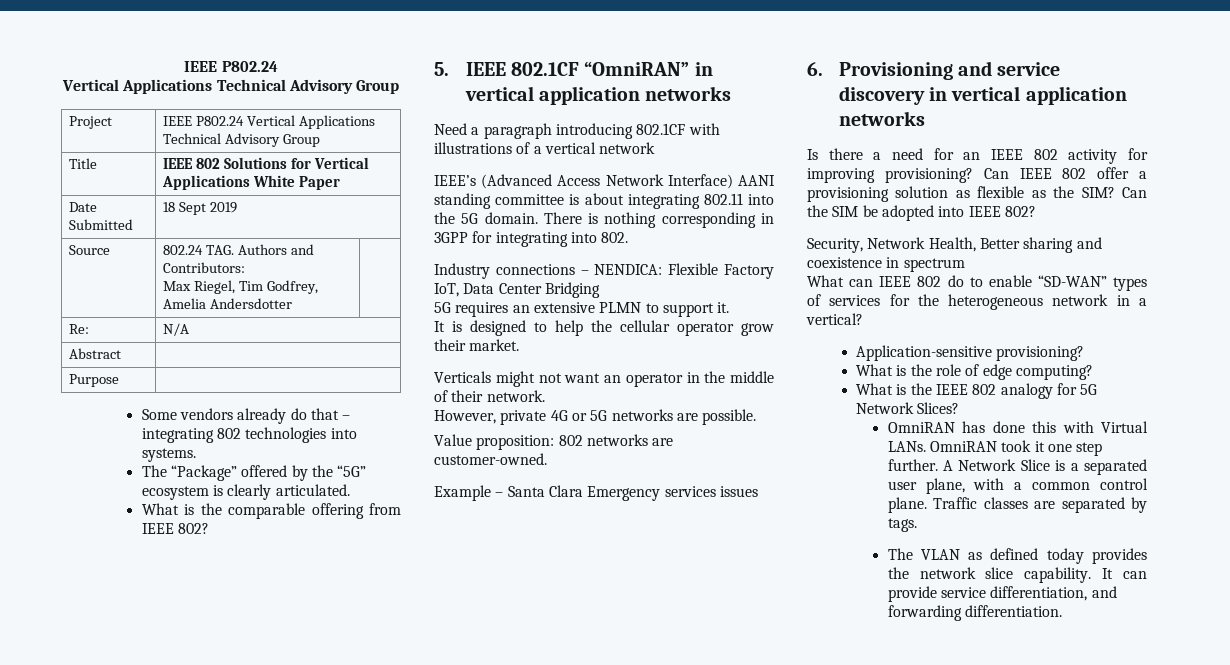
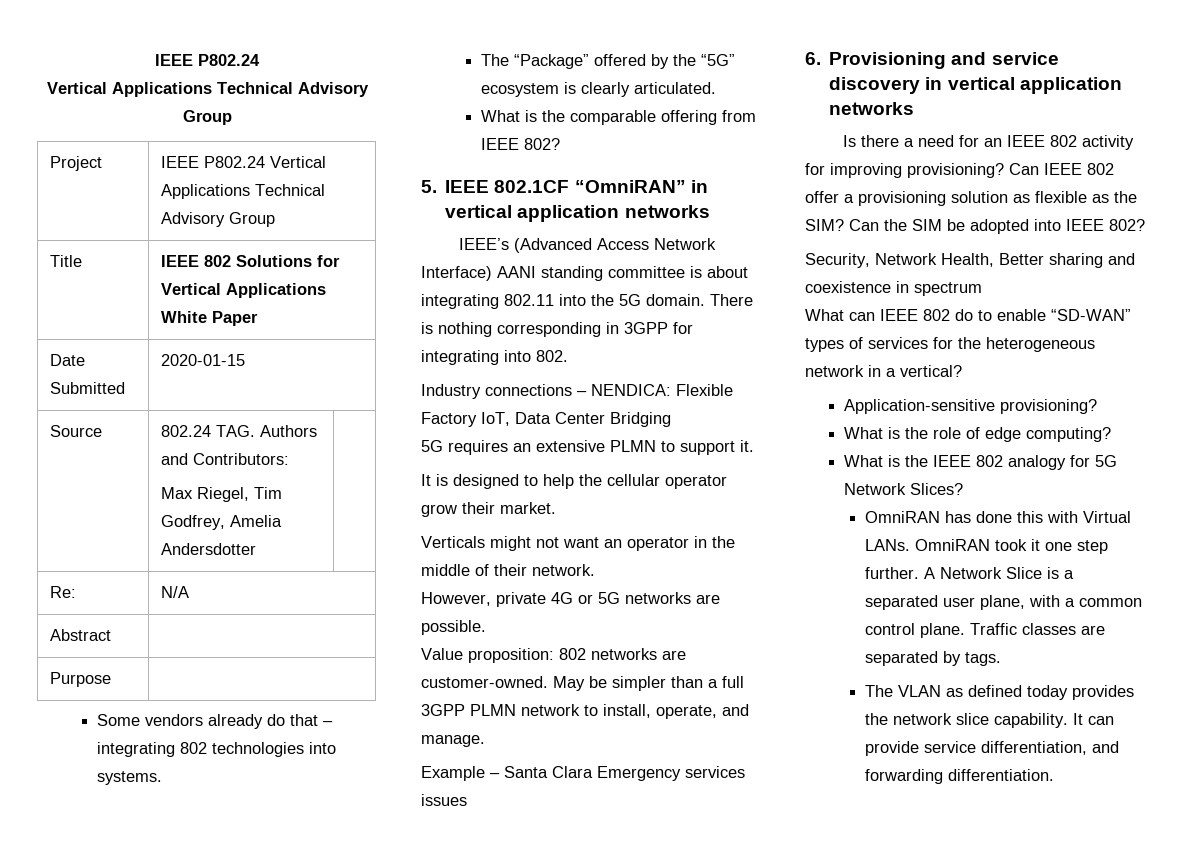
- Date Submitted | 18 Sept 2019
+ Date Submitted | 2020-01-15
- Need a paragraph introducing 802.1CF with illustrations of a vertical network
+ May be simpler than a full 3GPP PLMN network to install, operate, and manage.

